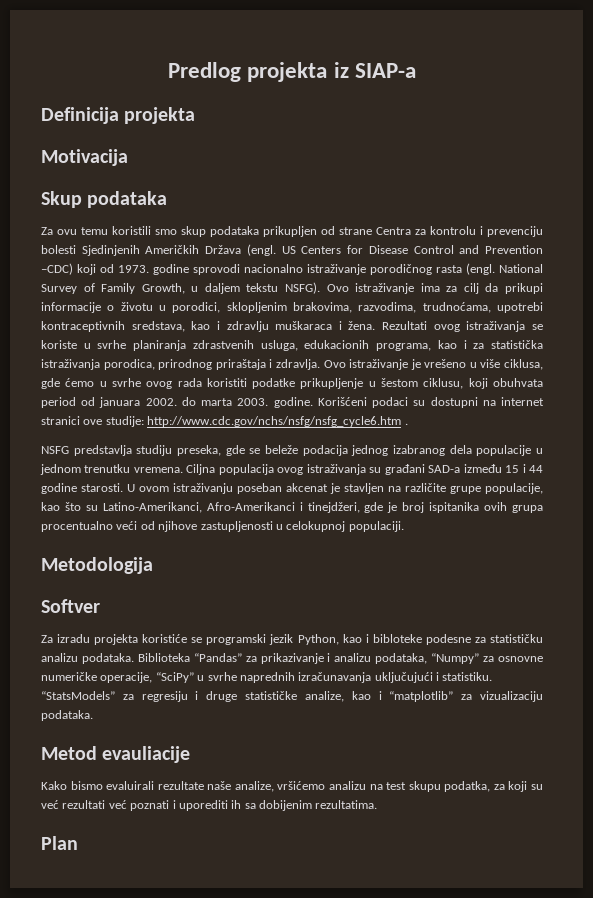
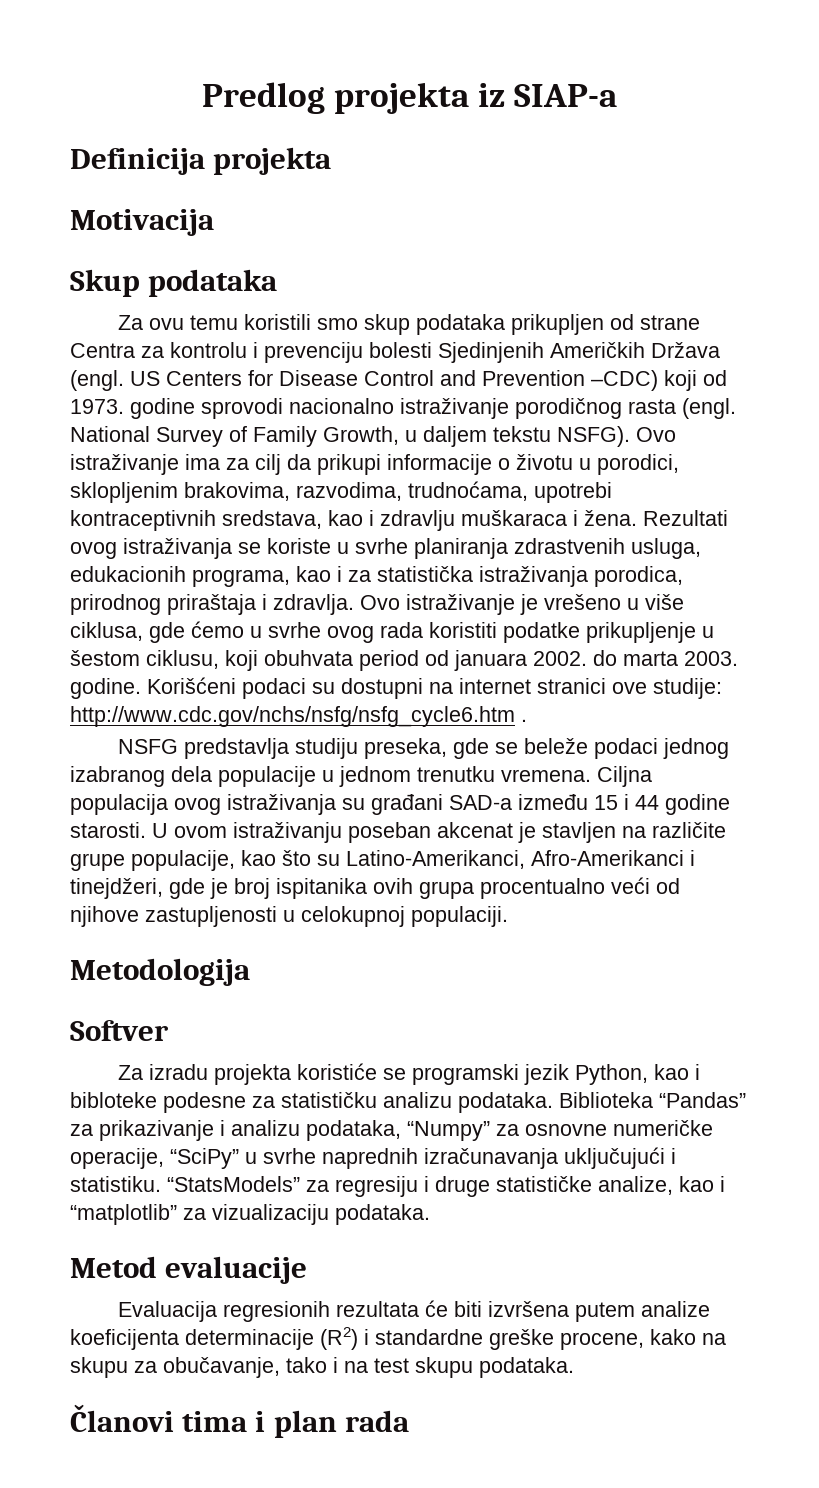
- NSFG predstavlja studiju preseka, gde se beleže podacija jednog izabranog dela populacije u jednom trenutku vremena.
+ NSFG predstavlja studiju preseka, gde se beleže podaci jednog izabranog dela populacije u jednom trenutku vremena.
- Metod evauliacije
- Kako bismo evaluirali rezultate naše analize, vršićemo analizu na test skupu podatka, za koji su već rezultati već poznati i uporediti ih sa dobijenim rezultatima.
- Plan
+ Metod evaluacije
+ Evaluacija regresionih rezultata će biti izvršena putem analize koeficijenta determinacije (R2) i standardne greške procene, kako na skupu za obučavanje, tako i na test skupu podataka.
+ Članovi tima i plan rada

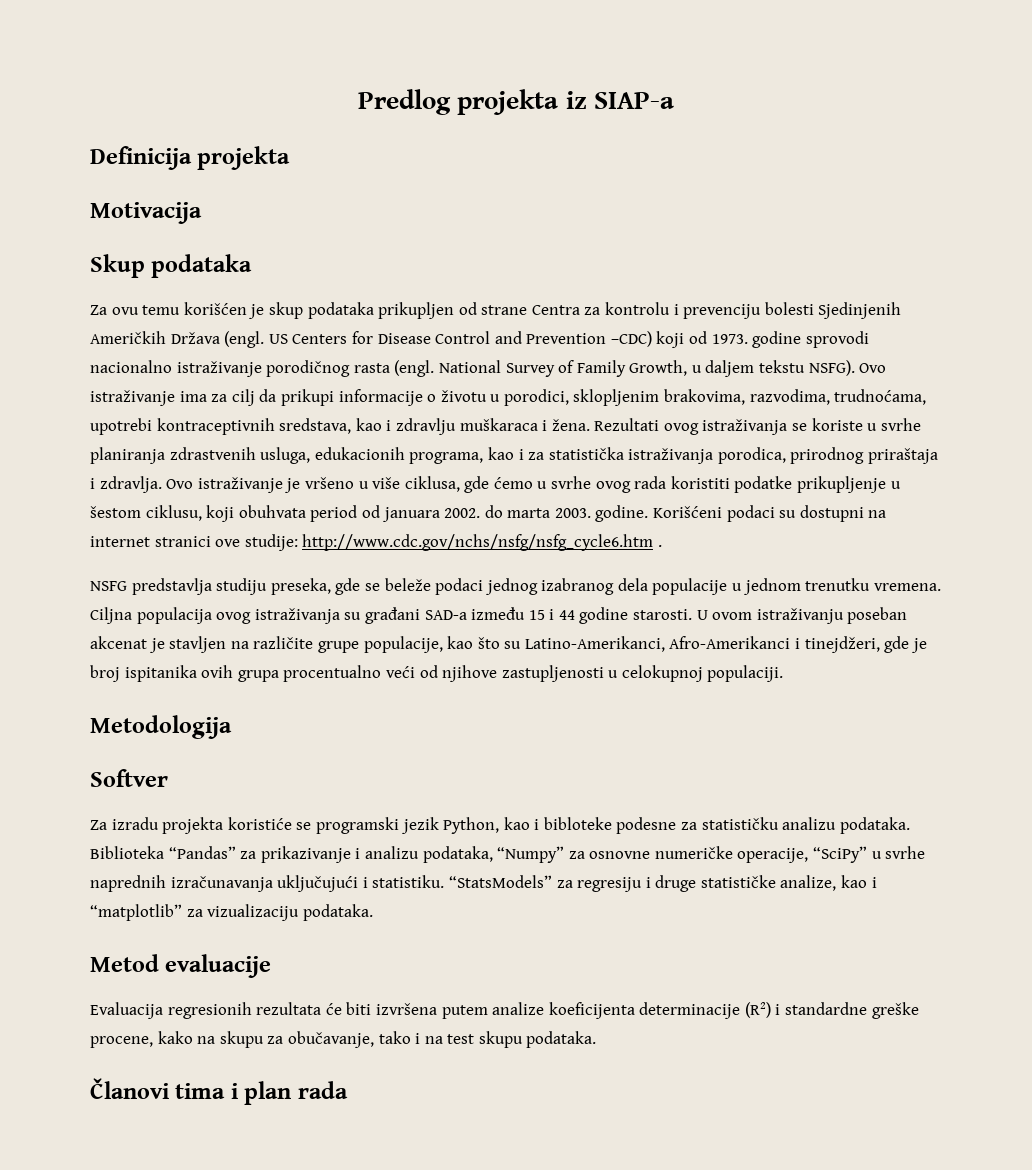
- Za ovu temu koristili smo skup podataka prikupljen od strane Centra za kontrolu i prevenciju bolesti Sjedinjenih Američkih Država (engl.
+ Za ovu temu korišćen je skup podataka prikupljen od strane Centra za kontrolu i prevenciju bolesti Sjedinjenih Američkih Država (engl.
- Ovo istraživanje je vrešeno u više ciklusa, gde ćemo u svrhe ovog rada koristiti podatke prikupljenje u šestom ciklusu, koji obuhvata period od januara 2002. do marta 2003. godine.
+ Ovo istraživanje je vršeno u više ciklusa, gde ćemo u svrhe ovog rada koristiti podatke prikupljenje u šestom ciklusu, koji obuhvata period od januara 2002. do marta 2003. godine.

